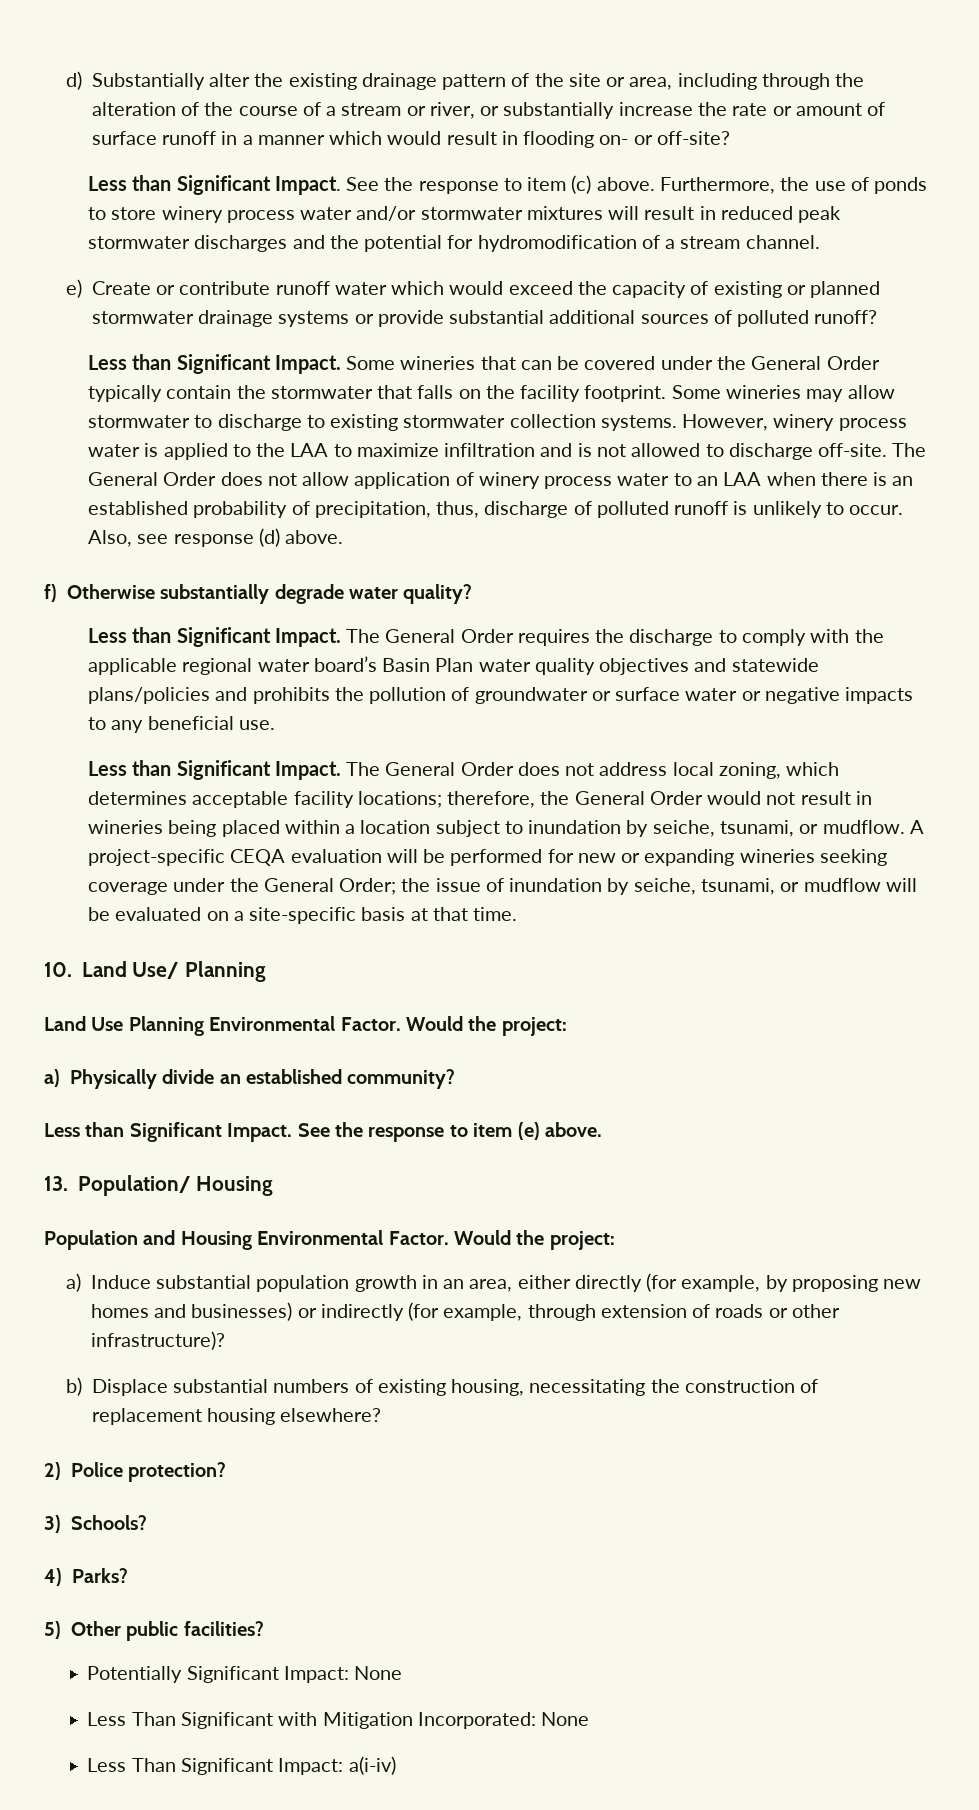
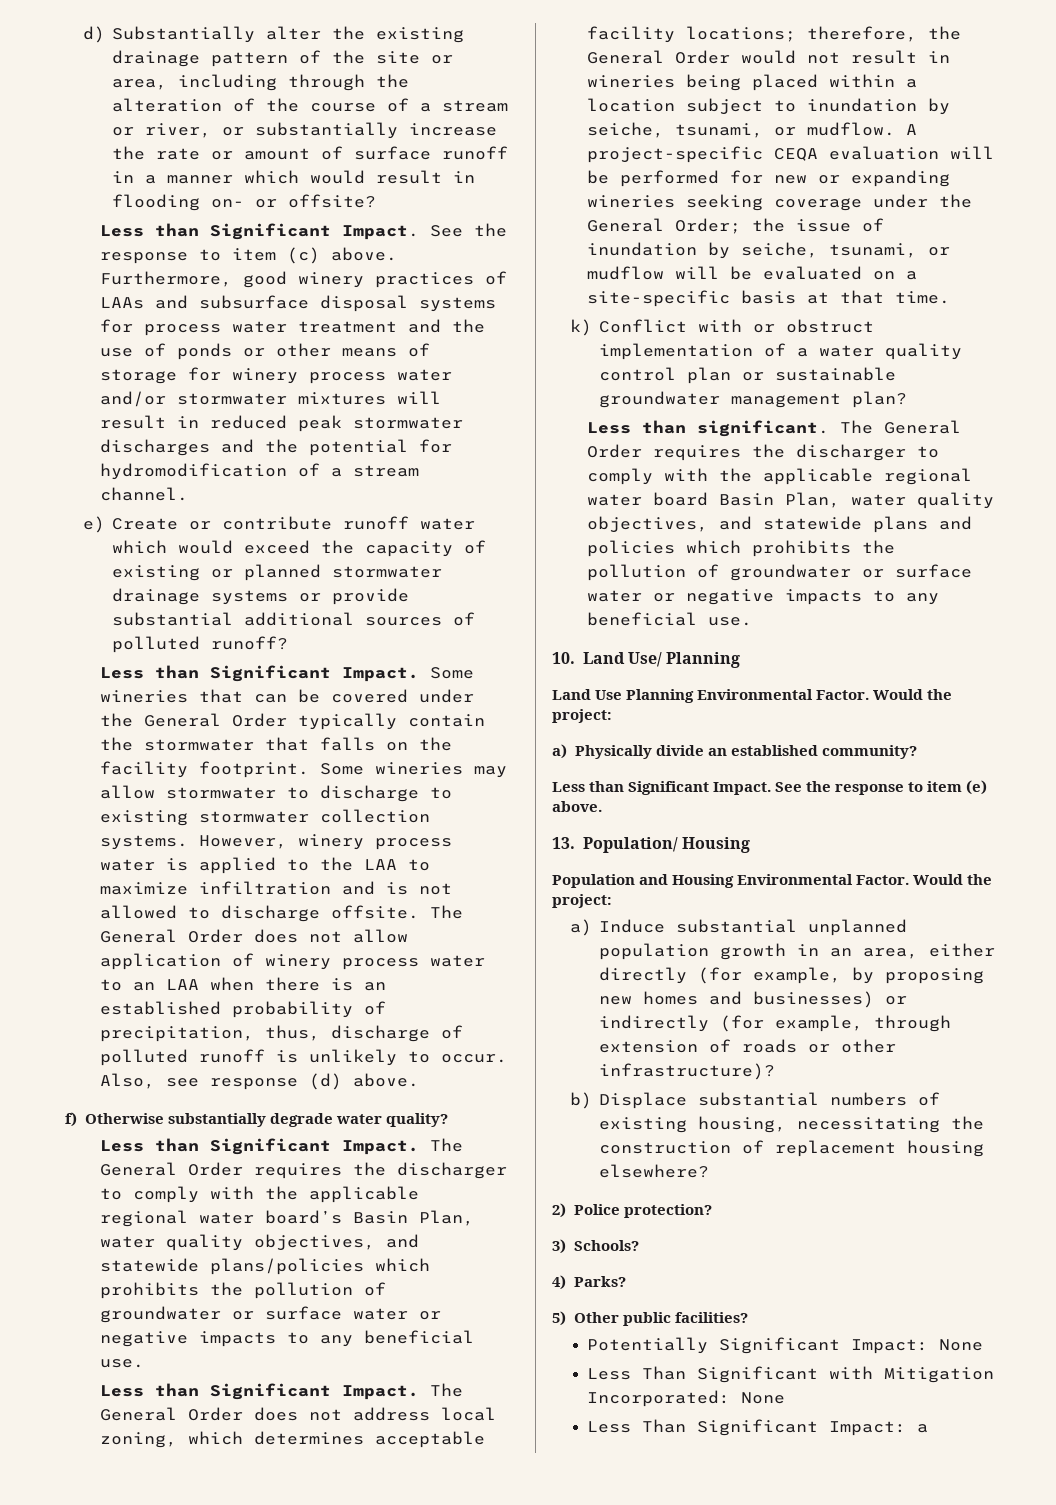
- d) Substantially alter the existing drainage pattern of the site or area, including through the alteration of the course of a stream or river, or substantially increase the rate or amount of surface runoff in a manner which would result in flooding on- or off-site?
+ d) Substantially alter the existing drainage pattern of the site or area, including through the alteration of the course of a stream or river, or substantially increase the rate or amount of surface runoff in a manner which would result in flooding on- or offsite?
- Furthermore, the use of ponds to store winery process water and/or stormwater mixtures will result in reduced peak stormwater discharges and the potential for hydromodification of a stream channel.
+ Furthermore, good winery practices of LAAs and subsurface disposal systems for process water treatment and the use of ponds or other means of storage for winery process water and/or stormwater mixtures will result in reduced peak stormwater discharges and the potential for hydromodification of a stream channel.
- However, winery process water is applied to the LAA to maximize infiltration and is not allowed to discharge off-site.
+ However, winery process water is applied to the LAA to maximize infiltration and is not allowed to discharge offsite.
- The General Order requires the discharge to comply with the applicable regional water board’s Basin Plan water quality objectives and statewide plans/policies and prohibits the pollution of groundwater or surface water or negative impacts to any beneficial use.
+ The General Order requires the discharger to comply with the applicable regional water board’s Basin Plan, water quality objectives, and statewide plans/policies which prohibits the pollution of groundwater or surface water or negative impacts to any beneficial use.
+ k) Conflict with or obstruct implementation of a water quality control plan or sustainable groundwater management plan?
+ Less than significant. The General Order requires the discharger to comply with the applicable regional water board Basin Plan, water quality objectives, and statewide plans and policies which prohibits the pollution of groundwater or surface water or negative impacts to any beneficial use.
- a) Induce substantial population growth in an area, either directly (for example, by proposing new homes and businesses) or indirectly (for example, through extension of roads or other infrastructure)?
+ a) Induce substantial unplanned population growth in an area, either directly (for example, by proposing new homes and businesses) or indirectly (for example, through extension of roads or other infrastructure)?
- Less Than Significant Impact: a(i-iv)
+ Less Than Significant Impact: a

